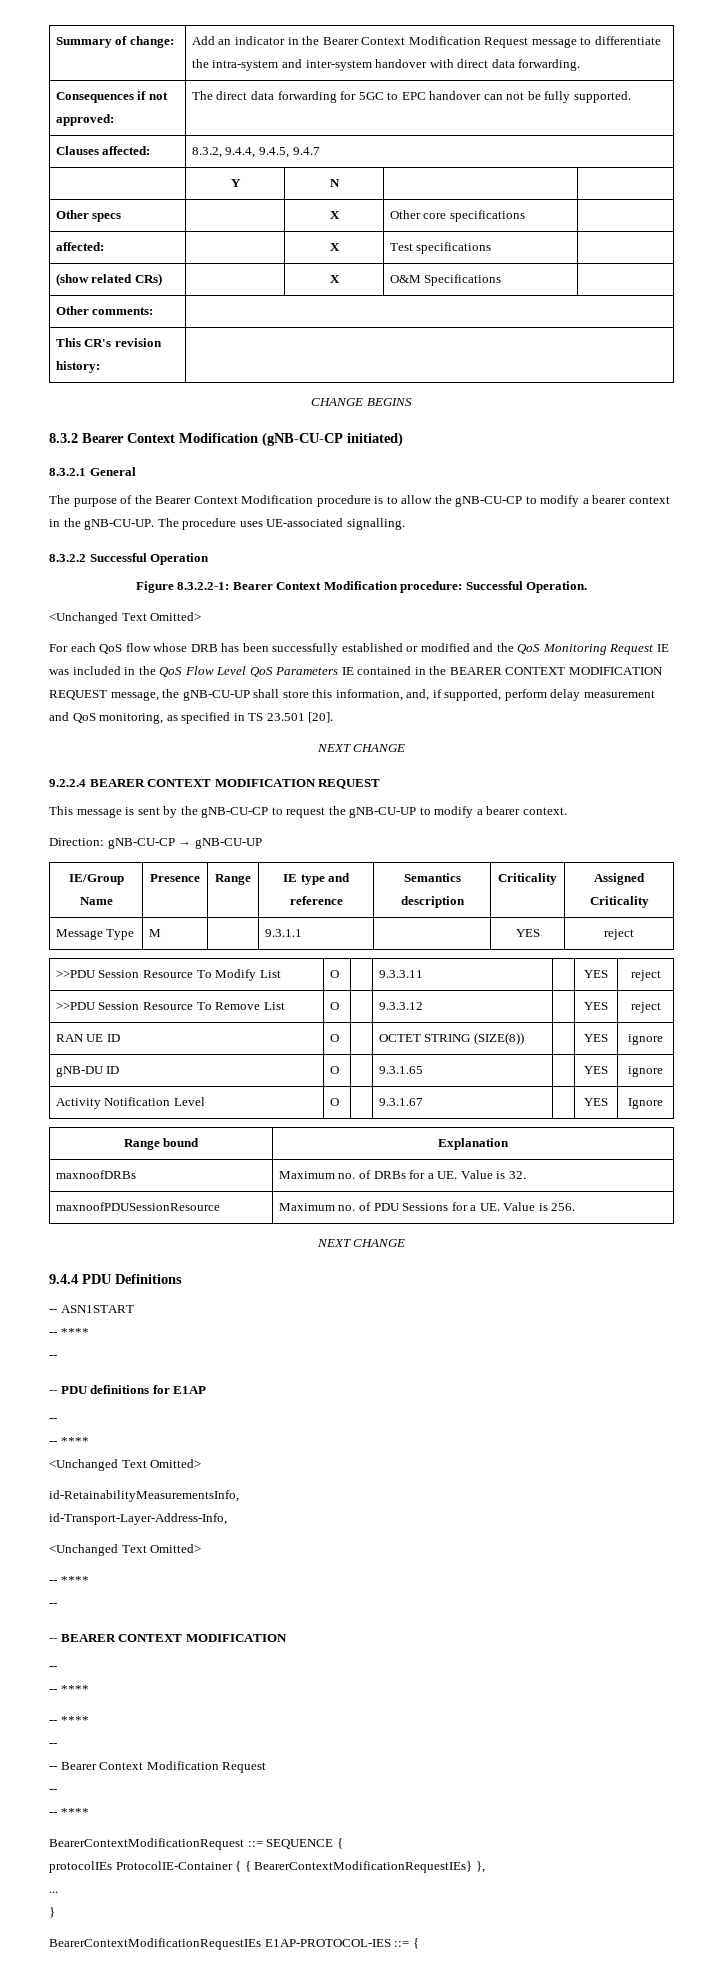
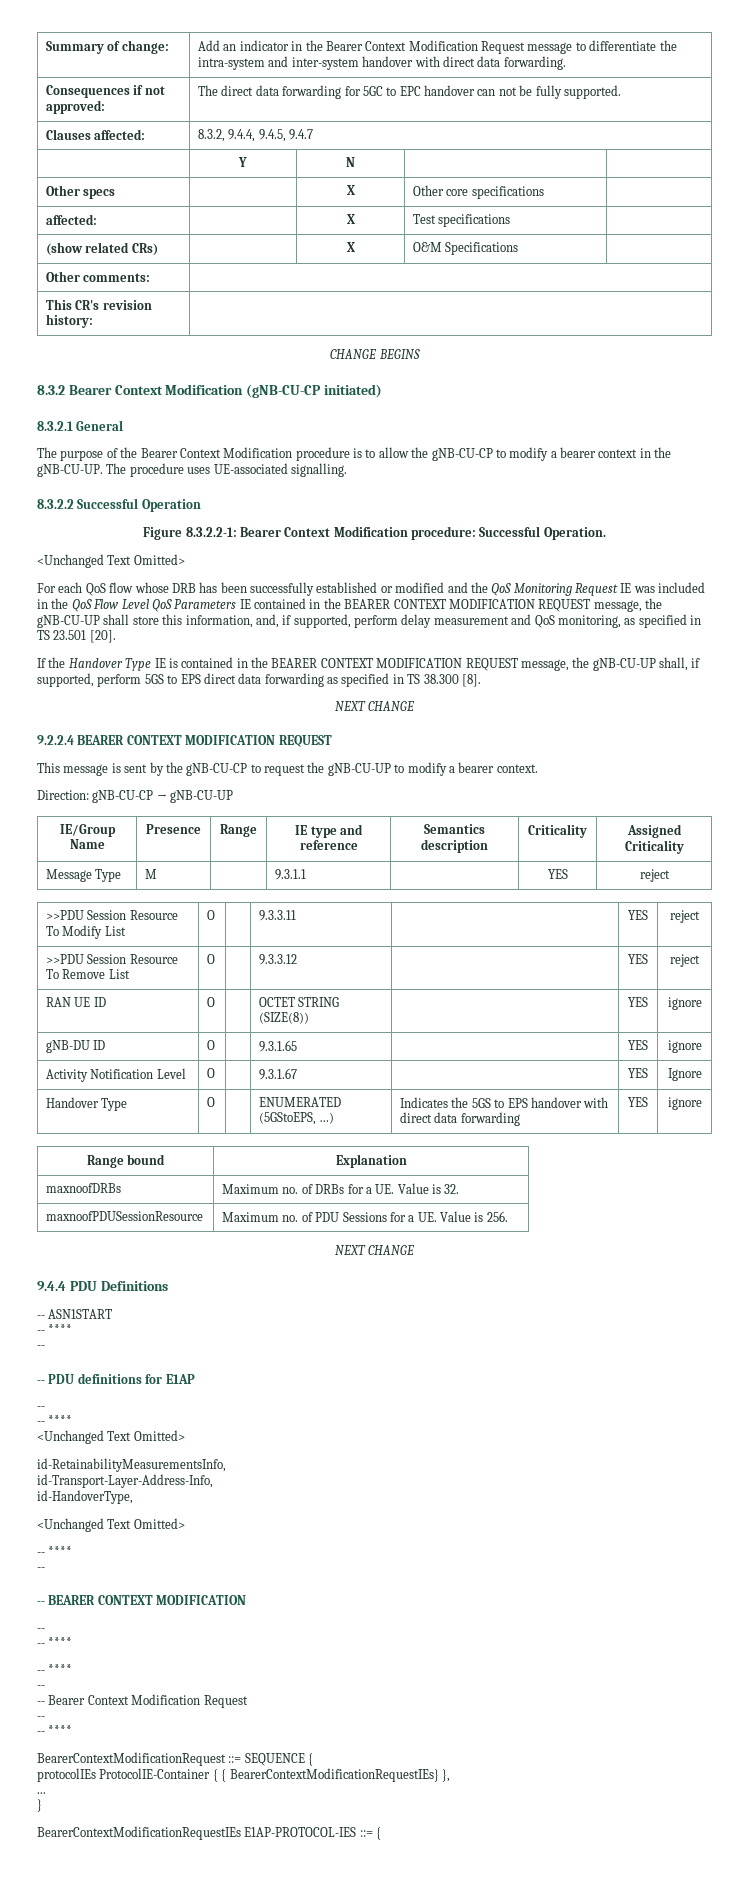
+ If the Handover Type IE is contained in the BEARER CONTEXT MODIFICATION REQUEST message, the gNB-CU-UP shall, if supported, perform 5GS to EPS direct data forwarding as specified in TS 38.300 [8].
+ Handover Type | O | | ENUMERATED (5GStoEPS, …) | Indicates the 5GS to EPS handover with direct data forwarding | YES | ignore
+ id-HandoverType,

